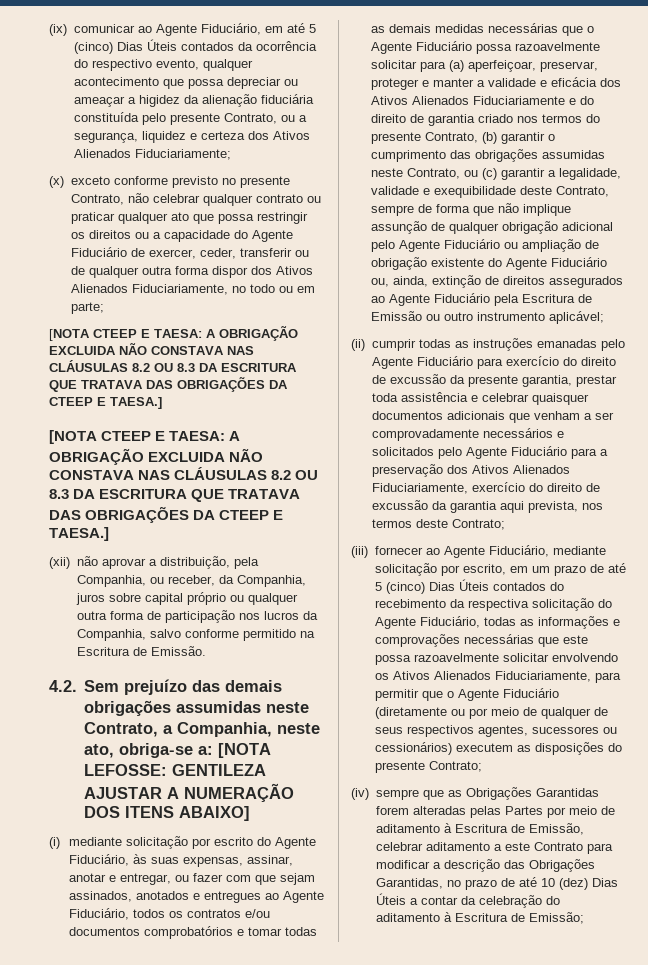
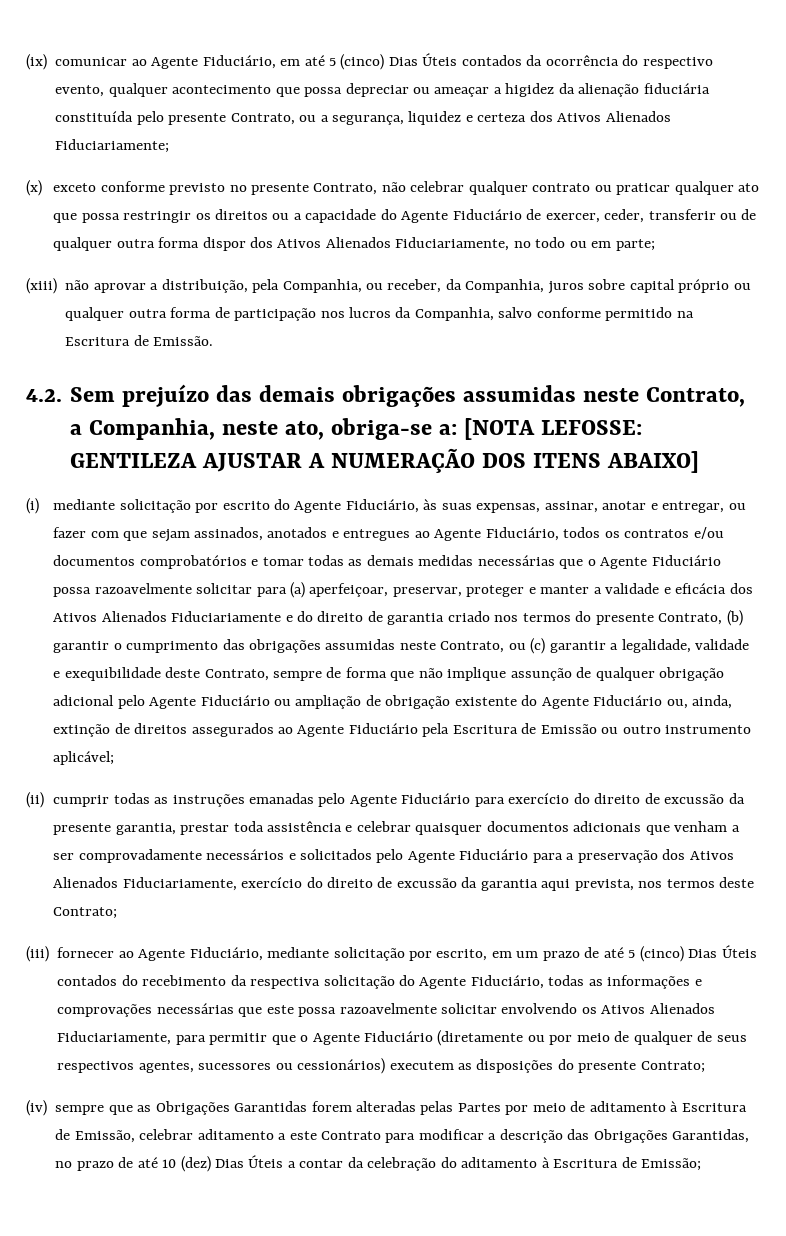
  (x) exceto conforme previsto no presente Contrato, não celebrar qualquer contrato ou praticar qualquer ato que possa restringir os direitos ou a capacidade do Agente Fiduciário de exercer, ceder, transferir ou de qualquer outra forma dispor dos Ativos Alienados Fiduciariamente, no todo ou em parte;
- [NOTA CTEEP E TAESA: A OBRIGAÇÃO EXCLUIDA NÃO CONSTAVA NAS CLÁUSULAS 8.2 OU 8.3 DA ESCRITURA QUE TRATAVA DAS OBRIGAÇÕES DA CTEEP E TAESA.]
- [NOTA CTEEP E TAESA: A OBRIGAÇÃO EXCLUIDA NÃO CONSTAVA NAS CLÁUSULAS 8.2 OU 8.3 DA ESCRITURA QUE TRATAVA DAS OBRIGAÇÕES DA CTEEP E TAESA.]
- (xii) não aprovar a distribuição, pela Companhia, ou receber, da Companhia, juros sobre capital próprio ou qualquer outra forma de participação nos lucros da Companhia, salvo conforme permitido na Escritura de Emissão.
+ (xiii) não aprovar a distribuição, pela Companhia, ou receber, da Companhia, juros sobre capital próprio ou qualquer outra forma de participação nos lucros da Companhia, salvo conforme permitido na Escritura de Emissão.

